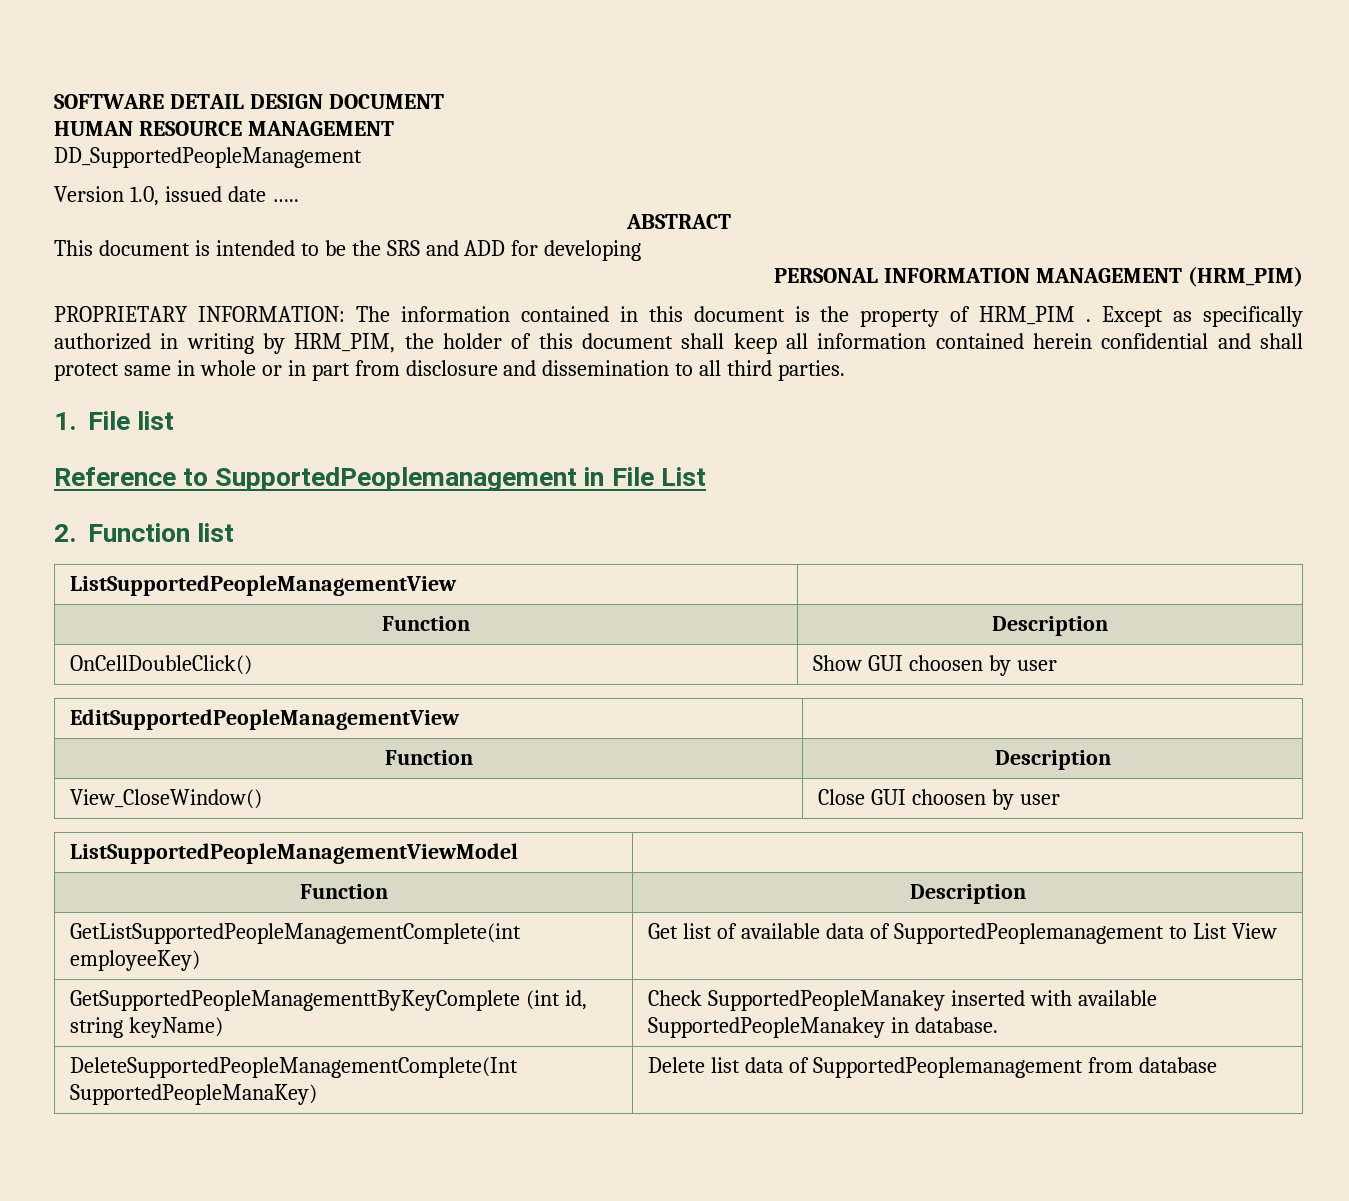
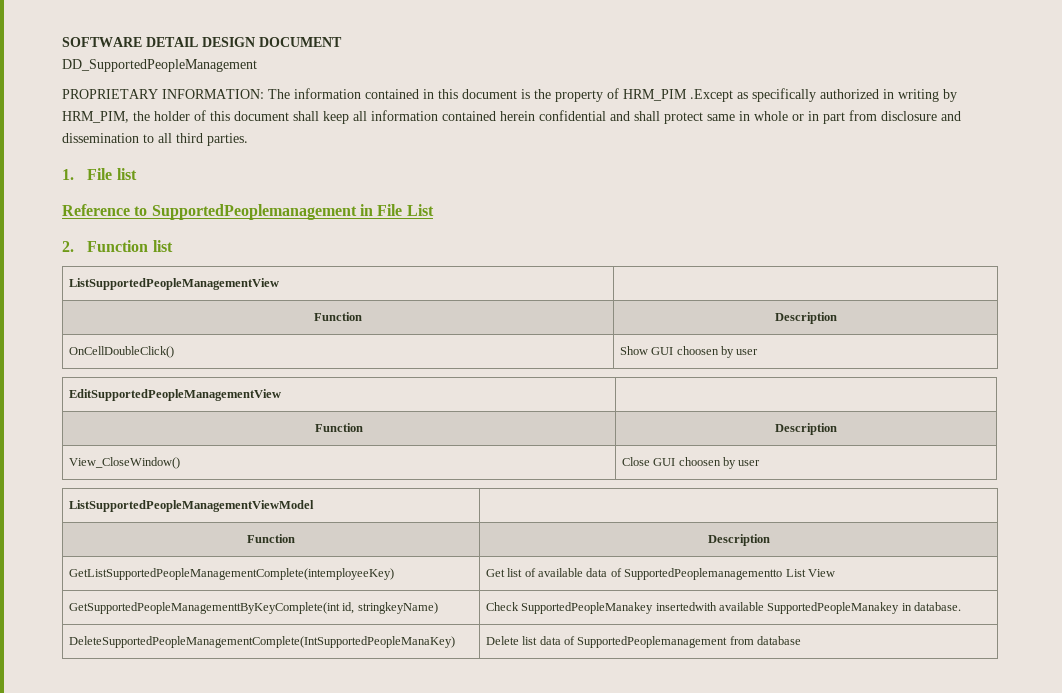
- HUMAN RESOURCE MANAGEMENT
  DD_SupportedPeopleManagement
- Version 1.0, issued date …..
- ABSTRACT
- This document is intended to be the SRS and ADD for developing
- PERSONAL INFORMATION MANAGEMENT (HRM_PIM)
- PROPRIETARY INFORMATION: The information contained in this document is the property of HRM_PIM . Except as specifically authorized in writing by HRM_PIM, the holder of this document shall keep all information contained herein confidential and shall protect same in whole or in part from disclosure and dissemination to all third parties.
+ PROPRIETARY INFORMATION: The information contained in this document is the property of HRM_PIM .Except as specifically authorized in writing by HRM_PIM, the holder of this document shall keep all information contained herein confidential and shall protect same in whole or in part from disclosure and dissemination to all third parties.
- GetListSupportedPeopleManagementComplete(int employeeKey) | Get list of available data of SupportedPeoplemanagement to List View
+ GetListSupportedPeopleManagementComplete(intemployeeKey) | Get list of available data of SupportedPeoplemanagementto List View
- GetSupportedPeopleManagementtByKeyComplete (int id, string keyName) | Check SupportedPeopleManakey inserted with available SupportedPeopleManakey in database.
+ GetSupportedPeopleManagementtByKeyComplete(int id, stringkeyName) | Check SupportedPeopleManakey insertedwith available SupportedPeopleManakey in database.
- DeleteSupportedPeopleManagementComplete(Int SupportedPeopleManaKey) | Delete list data of SupportedPeoplemanagement from database
+ DeleteSupportedPeopleManagementComplete(IntSupportedPeopleManaKey) | Delete list data of SupportedPeoplemanagement from database

